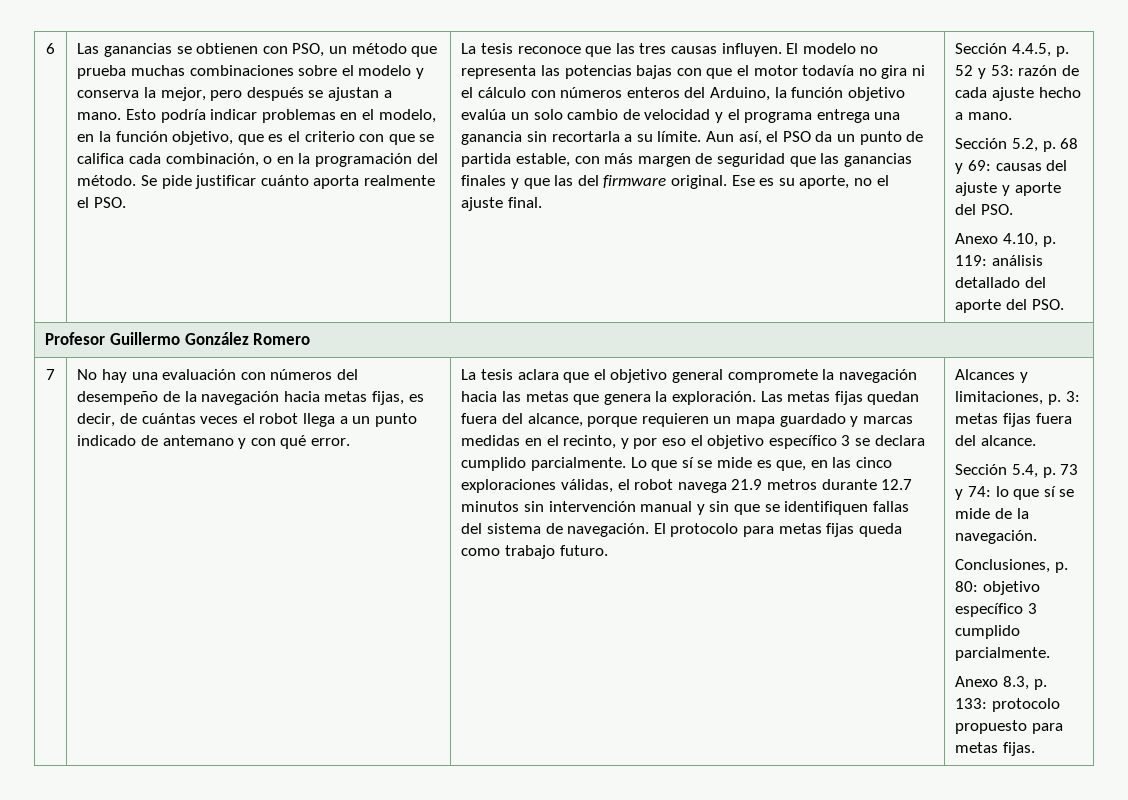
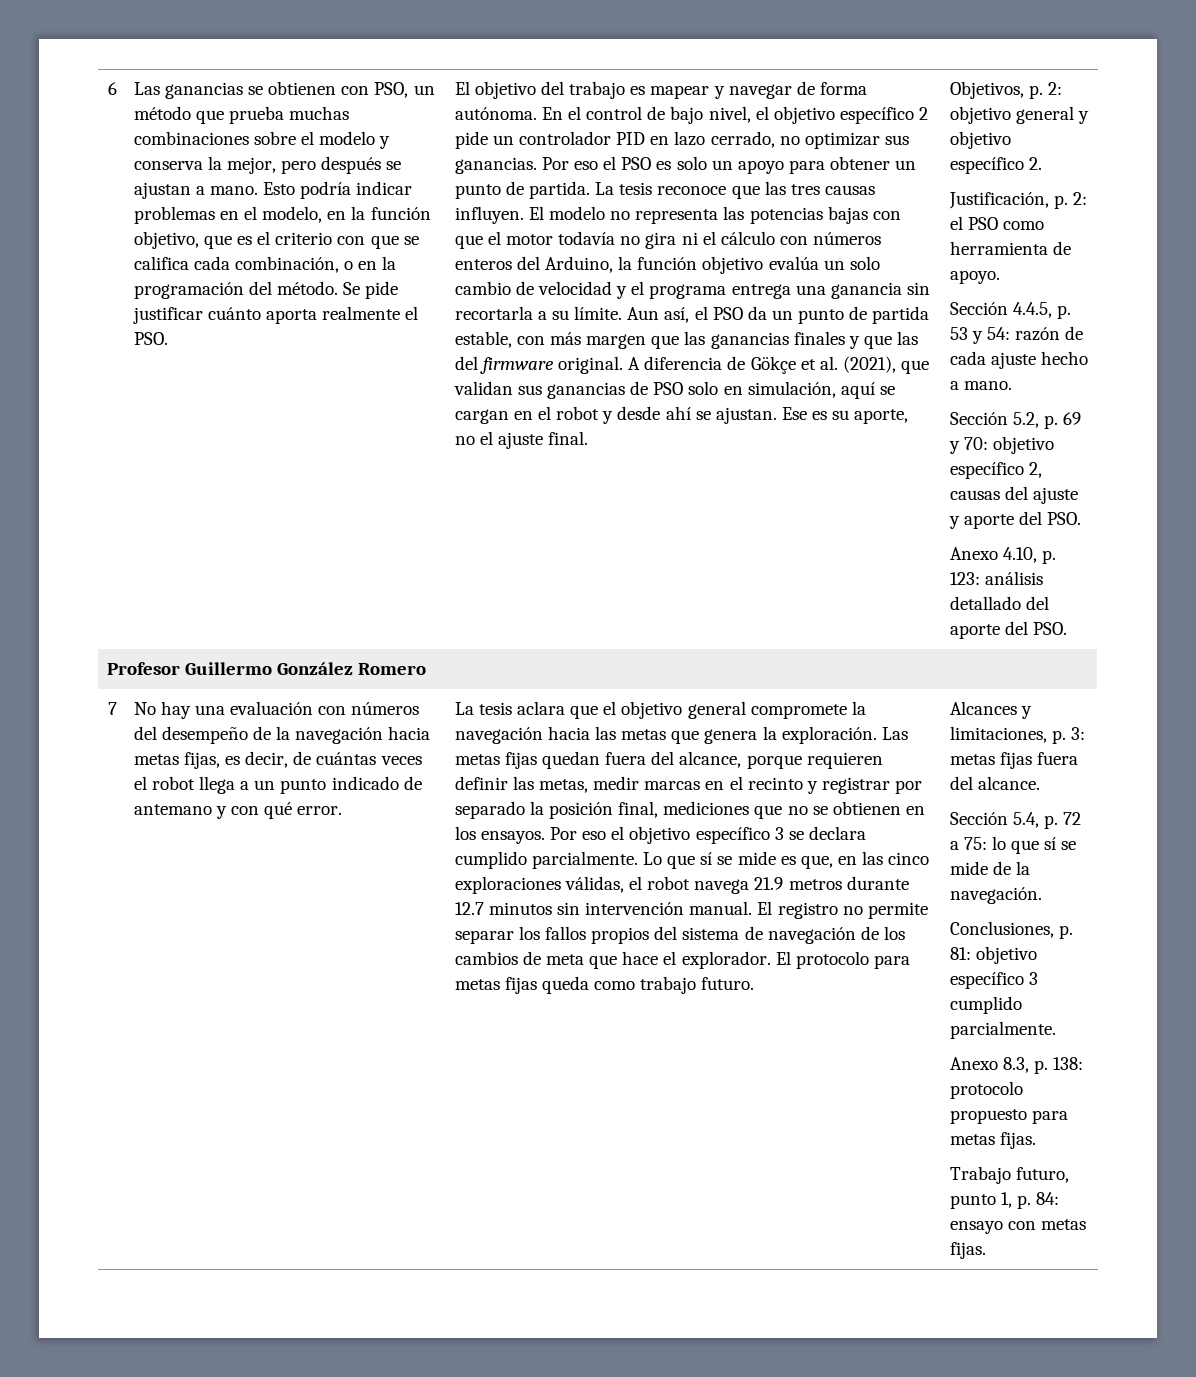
+ El objetivo del trabajo es mapear y navegar de forma autónoma. En el control de bajo nivel, el objetivo específico 2 pide un controlador PID en lazo cerrado, no optimizar sus ganancias. Por eso el PSO es solo un apoyo para obtener un punto de partida.
- Aun así, el PSO da un punto de partida estable, con más margen de seguridad que las ganancias finales y que las del firmware original.
+ Aun así, el PSO da un punto de partida estable, con más margen que las ganancias finales y que las del firmware original.
+ A diferencia de Gökçe et al. (2021), que validan sus ganancias de PSO solo en simulación, aquí se cargan en el robot y desde ahí se ajustan.
- Sección 4.4.5, p. 52 y 53: razón de cada ajuste hecho a mano.
+ Objetivos, p. 2: objetivo general y objetivo específico 2.
+ Justificación, p. 2: el PSO como herramienta de apoyo.
+ Sección 4.4.5, p. 53 y 54: razón de cada ajuste hecho a mano.
- Sección 5.2, p. 68 y 69: causas del ajuste y aporte del PSO.
+ Sección 5.2, p. 69 y 70: objetivo específico 2, causas del ajuste y aporte del PSO.
- Anexo 4.10, p. 119: análisis detallado del aporte del PSO.
+ Anexo 4.10, p. 123: análisis detallado del aporte del PSO.
- Las metas fijas quedan fuera del alcance, porque requieren un mapa guardado y marcas medidas en el recinto, y por eso el objetivo específico 3 se declara cumplido parcialmente.
+ Las metas fijas quedan fuera del alcance, porque requieren definir las metas, medir marcas en el recinto y registrar por separado la posición final, mediciones que no se obtienen en los ensayos. Por eso el objetivo específico 3 se declara cumplido parcialmente.
- Lo que sí se mide es que, en las cinco exploraciones válidas, el robot navega 21.9 metros durante 12.7 minutos sin intervención manual y sin que se identifiquen fallas del sistema de navegación.
+ Lo que sí se mide es que, en las cinco exploraciones válidas, el robot navega 21.9 metros durante 12.7 minutos sin intervención manual. El registro no permite separar los fallos propios del sistema de navegación de los cambios de meta que hace el explorador.
- Sección 5.4, p. 73 y 74: lo que sí se mide de la navegación.
+ Sección 5.4, p. 72 a 75: lo que sí se mide de la navegación.
- Conclusiones, p. 80: objetivo específico 3 cumplido parcialmente.
+ Conclusiones, p. 81: objetivo específico 3 cumplido parcialmente.
- Anexo 8.3, p. 133: protocolo propuesto para metas fijas.
+ Anexo 8.3, p. 138: protocolo propuesto para metas fijas.
+ Trabajo futuro, punto 1, p. 84: ensayo con metas fijas.

